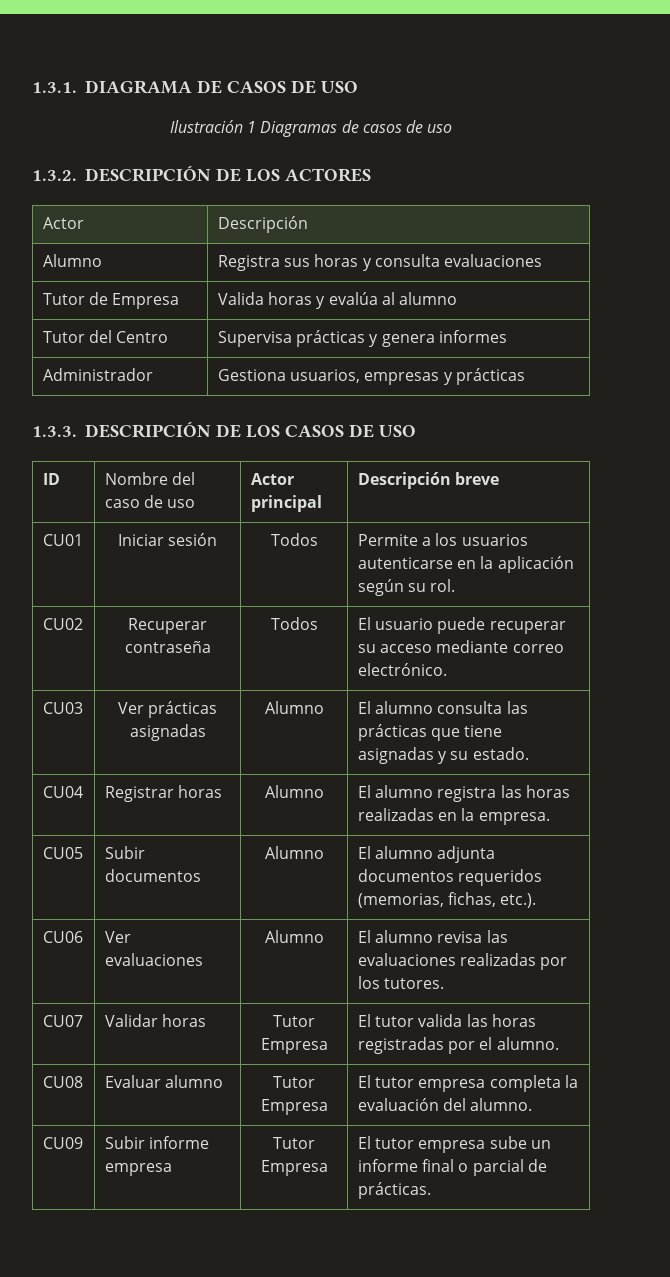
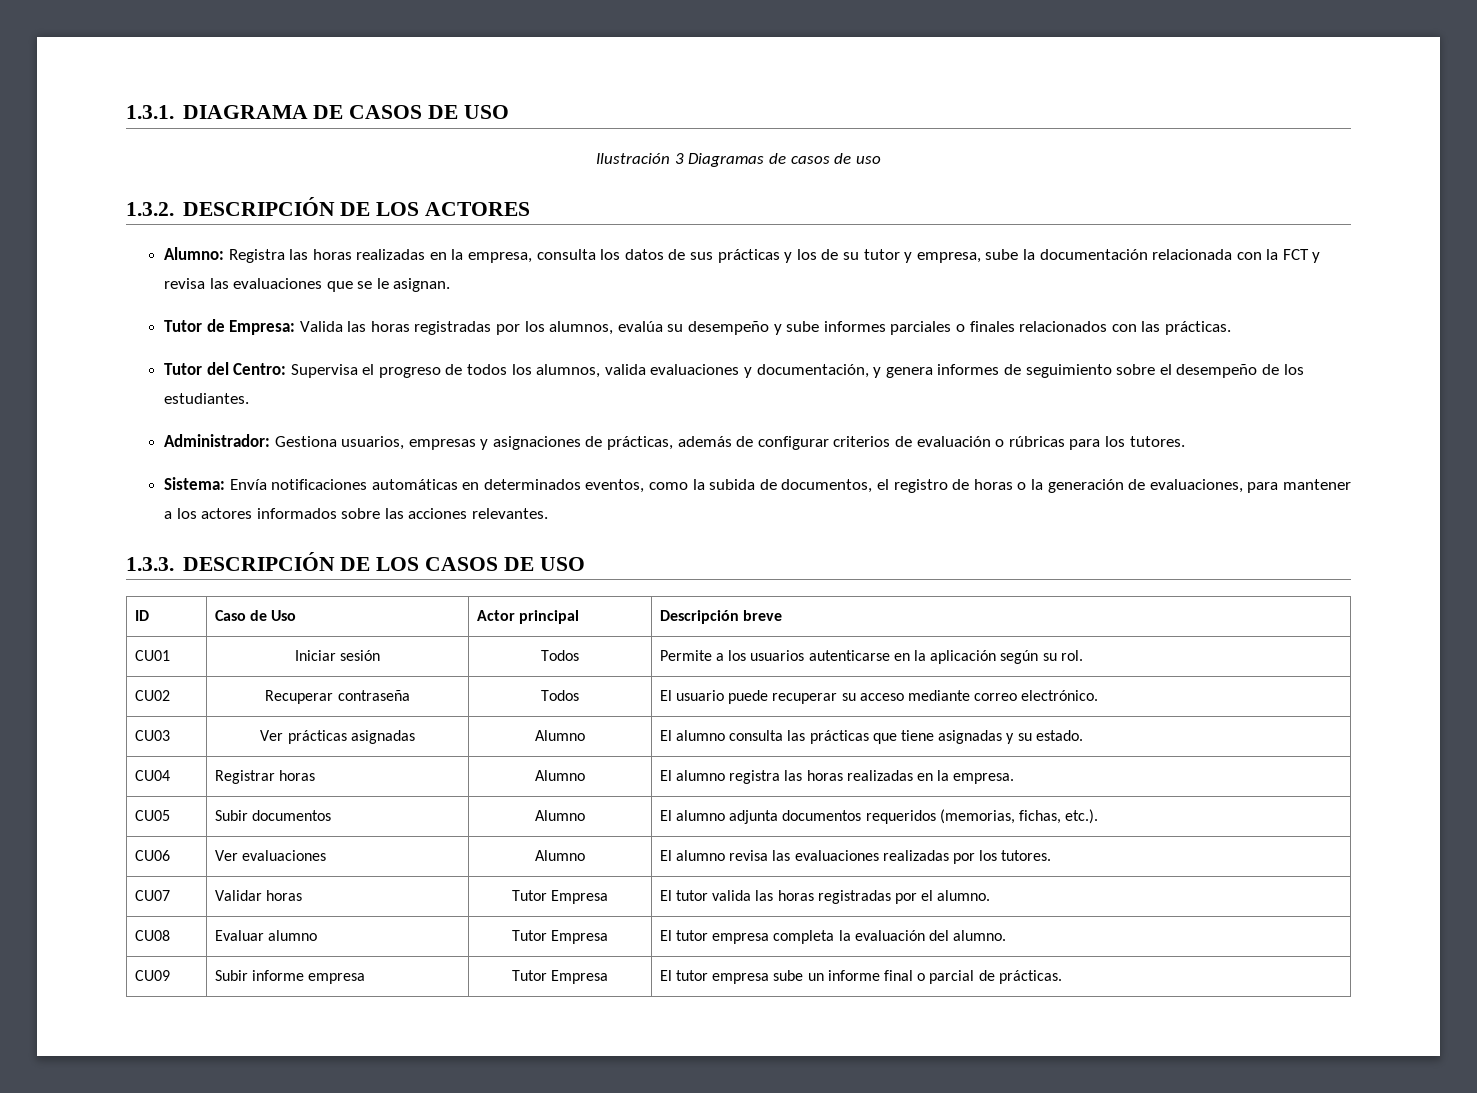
- Ilustración 1 Diagramas de casos de uso
+ Ilustración 3 Diagramas de casos de uso
- Actor | Descripción
- Alumno | Registra sus horas y consulta evaluaciones
- Tutor de Empresa | Valida horas y evalúa al alumno
- Tutor del Centro | Supervisa prácticas y genera informes
- Administrador | Gestiona usuarios, empresas y prácticas
+ Alumno: Registra las horas realizadas en la empresa, consulta los datos de sus prácticas y los de su tutor y empresa, sube la documentación relacionada con la FCT y revisa las evaluaciones que se le asignan.
+ Tutor de Empresa: Valida las horas registradas por los alumnos, evalúa su desempeño y sube informes parciales o finales relacionados con las prácticas.
+ Tutor del Centro: Supervisa el progreso de todos los alumnos, valida evaluaciones y documentación, y genera informes de seguimiento sobre el desempeño de los estudiantes.
+ Administrador: Gestiona usuarios, empresas y asignaciones de prácticas, además de configurar criterios de evaluación o rúbricas para los tutores.
+ Sistema: Envía notificaciones automáticas en determinados eventos, como la subida de documentos, el registro de horas o la generación de evaluaciones, para mantener a los actores informados sobre las acciones relevantes.
- ID | Nombre del caso de uso | Actor principal | Descripción breve
+ ID | Caso de Uso | Actor principal | Descripción breve

